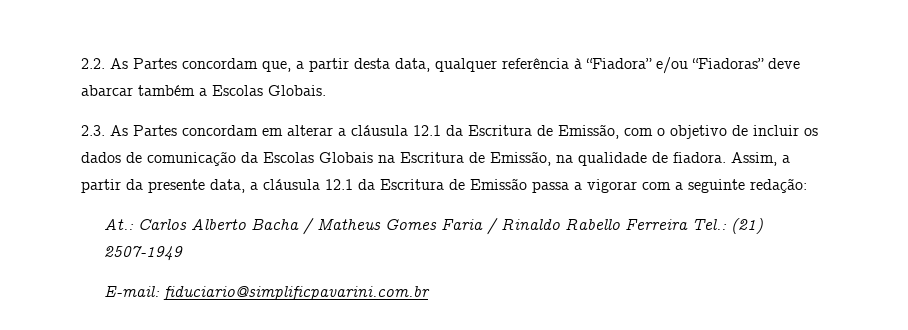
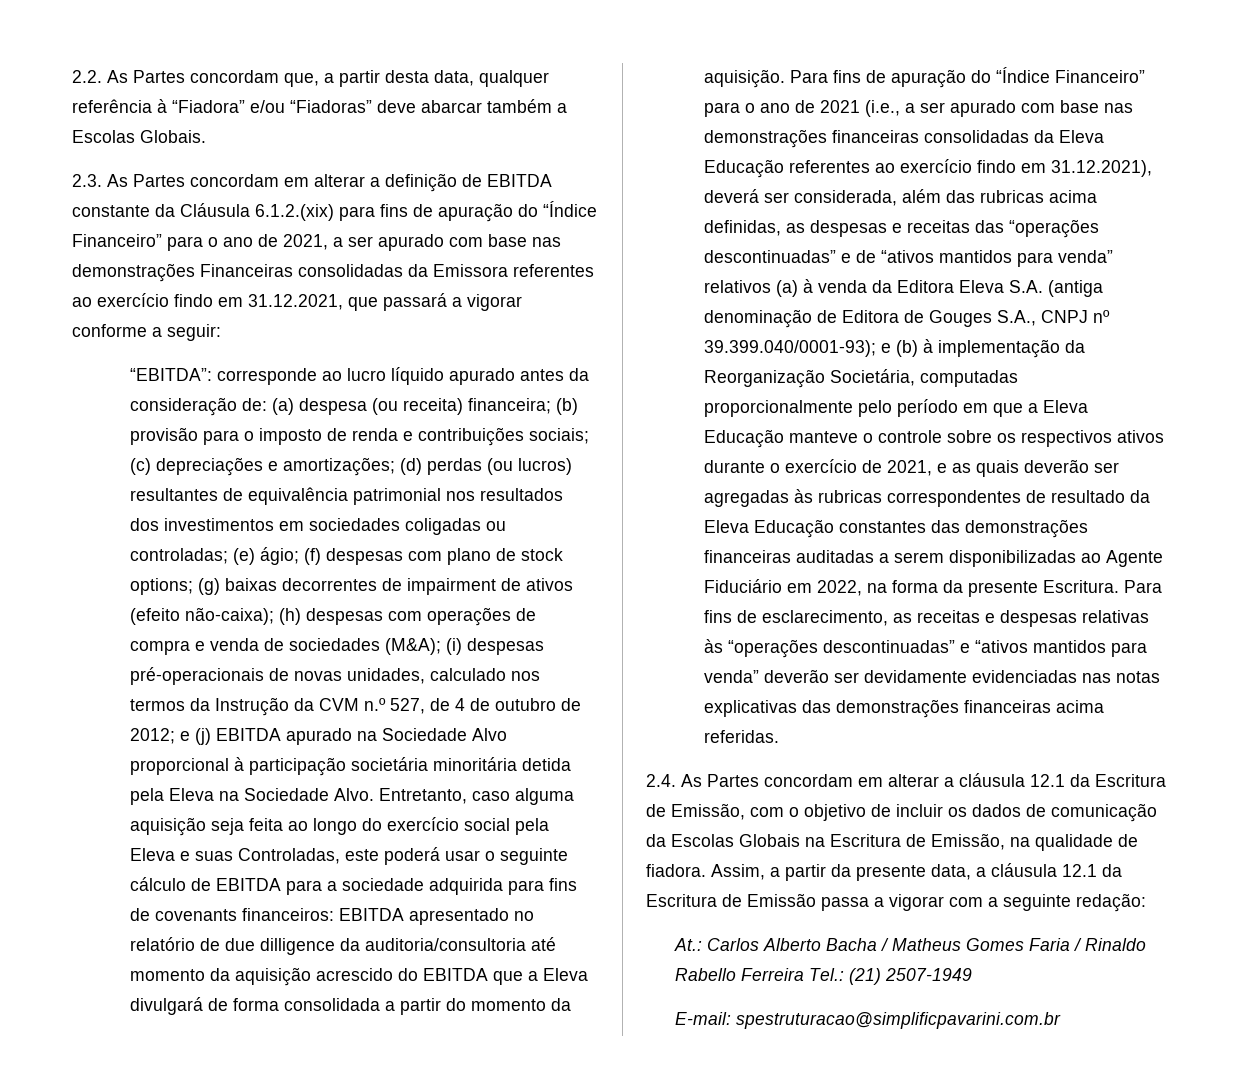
- 2.3. As Partes concordam em alterar a cláusula 12.1 da Escritura de Emissão, com o objetivo de incluir os dados de comunicação da Escolas Globais na Escritura de Emissão, na qualidade de fiadora.
+ 2.3. As Partes concordam em alterar a definição de EBITDA constante da Cláusula 6.1.2.(xix) para fins de apuração do “Índice Financeiro” para o ano de 2021, a ser apurado com base nas demonstrações Financeiras consolidadas da Emissora referentes ao exercício findo em 31.12.2021, que passará a vigorar conforme a seguir:
+ “EBITDA”: corresponde ao lucro líquido apurado antes da consideração de: (a) despesa (ou receita) financeira; (b) provisão para o imposto de renda e contribuições sociais; (c) depreciações e amortizações; (d) perdas (ou lucros) resultantes de equivalência patrimonial nos resultados dos investimentos em sociedades coligadas ou controladas; (e) ágio; (f) despesas com plano de stock options; (g) baixas decorrentes de impairment de ativos (efeito não-caixa); (h) despesas com operações de compra e venda de sociedades (M&A); (i) despesas pré-operacionais de novas unidades, calculado nos termos da Instrução da CVM n.º 527, de 4 de outubro de 2012; e (j) EBITDA apurado na Sociedade Alvo proporcional à participação societária minoritária detida pela Eleva na Sociedade Alvo. Entretanto, caso alguma aquisição seja feita ao longo do exercício social pela Eleva e suas Controladas, este poderá usar o seguinte cálculo de EBITDA para a sociedade adquirida para fins de covenants financeiros: EBITDA apresentado no relatório de due dilligence da auditoria/consultoria até momento da aquisição acrescido do EBITDA que a Eleva divulgará de forma consolidada a partir do momento da aquisição. Para fins de apuração do “Índice Financeiro” para o ano de 2021 (i.e., a ser apurado com base nas demonstrações financeiras consolidadas da Eleva Educação referentes ao exercício findo em 31.12.2021), deverá ser considerada, além das rubricas acima definidas, as despesas e receitas das “operações descontinuadas” e de “ativos mantidos para venda” relativos (a) à venda da Editora Eleva S.A. (antiga denominação de Editora de Gouges S.A., CNPJ nº 39.399.040/0001-93); e (b) à implementação da Reorganização Societária, computadas proporcionalmente pelo período em que a Eleva Educação manteve o controle sobre os respectivos ativos durante o exercício de 2021, e as quais deverão ser agregadas às rubricas correspondentes de resultado da Eleva Educação constantes das demonstrações financeiras auditadas a serem disponibilizadas ao Agente Fiduciário em 2022, na forma da presente Escritura. Para fins de esclarecimento, as receitas e despesas relativas às “operações descontinuadas” e “ativos mantidos para venda” deverão ser devidamente evidenciadas nas notas explicativas das demonstrações financeiras acima referidas.
+ 2.4. As Partes concordam em alterar a cláusula 12.1 da Escritura de Emissão, com o objetivo de incluir os dados de comunicação da Escolas Globais na Escritura de Emissão, na qualidade de fiadora.
- E-mail: fiduciario@simplificpavarini.com.br
+ E-mail: spestruturacao@simplificpavarini.com.br

